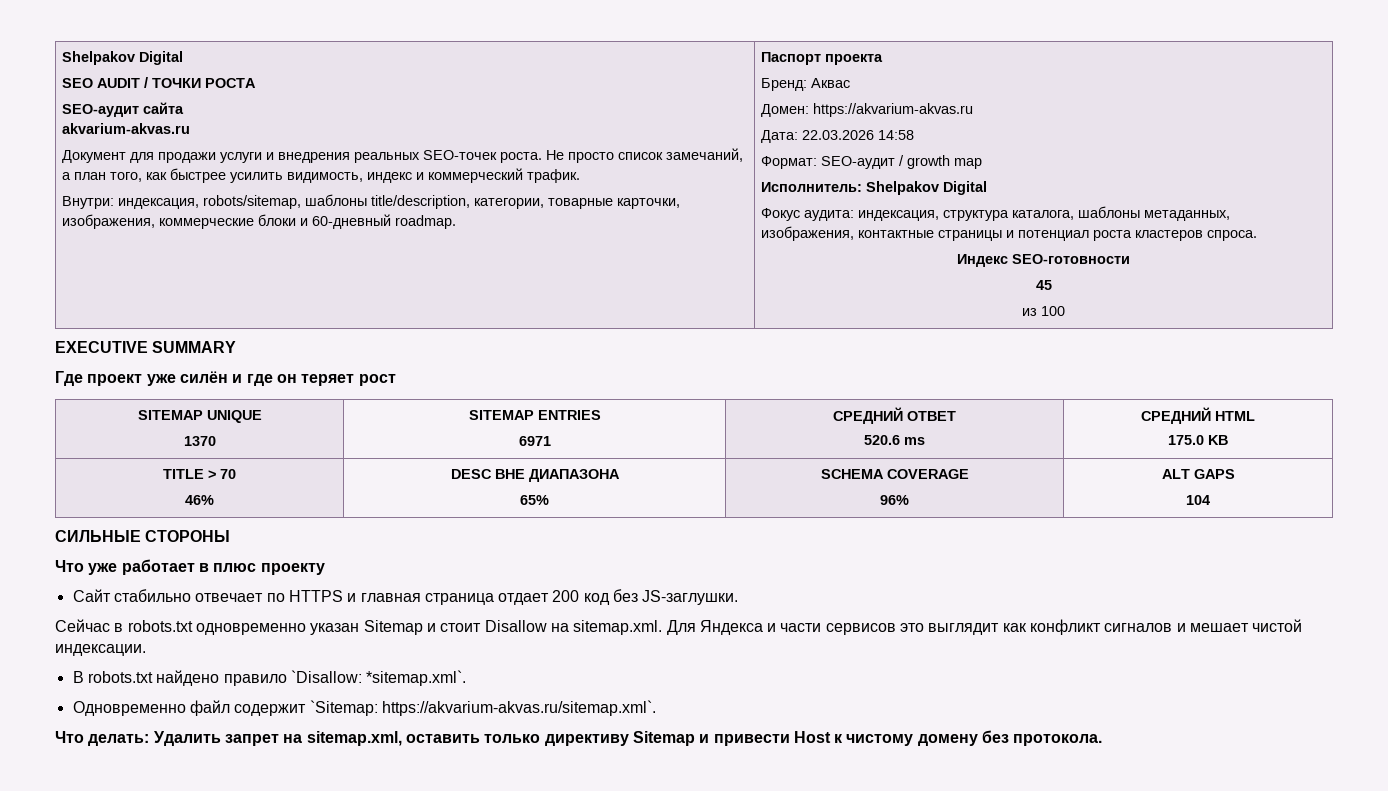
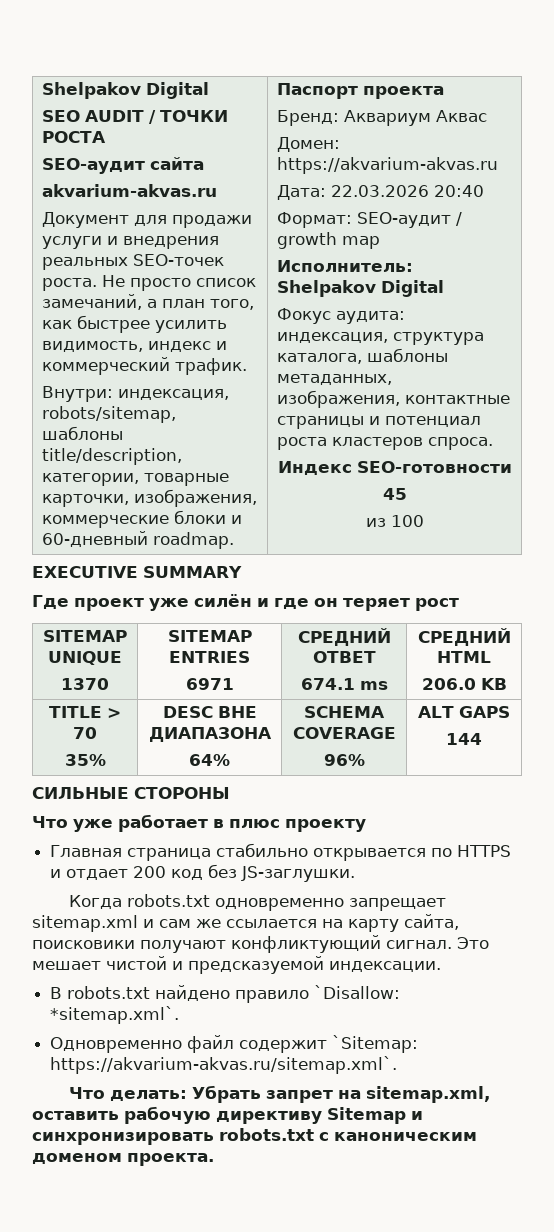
- Бренд: Аквас
+ Бренд: Аквариум Аквас
- Дата: 22.03.2026 14:58
+ Дата: 22.03.2026 20:40
  SITEMAP UNIQUE
  1370 | SITEMAP ENTRIES
  6971 | СРЕДНИЙ ОТВЕТ
- 520.6 ms | СРЕДНИЙ HTML
- 175.0 KB
+ 674.1 ms | СРЕДНИЙ HTML
+ 206.0 KB
  TITLE > 70
- 46% | DESC ВНЕ ДИАПАЗОНА
- 65% | SCHEMA COVERAGE
+ 35% | DESC ВНЕ ДИАПАЗОНА
+ 64% | SCHEMA COVERAGE
  96% | ALT GAPS
- 104
+ 144
- Сайт стабильно отвечает по HTTPS и главная страница отдает 200 код без JS-заглушки.
+ Главная страница стабильно открывается по HTTPS и отдает 200 код без JS-заглушки.
- Сейчас в robots.txt одновременно указан Sitemap и стоит Disallow на sitemap.xml. Для Яндекса и части сервисов это выглядит как конфликт сигналов и мешает чистой индексации.
+ Когда robots.txt одновременно запрещает sitemap.xml и сам же ссылается на карту сайта, поисковики получают конфликтующий сигнал. Это мешает чистой и предсказуемой индексации.
- Что делать: Удалить запрет на sitemap.xml, оставить только директиву Sitemap и привести Host к чистому домену без протокола.
+ Что делать: Убрать запрет на sitemap.xml, оставить рабочую директиву Sitemap и синхронизировать robots.txt с каноническим доменом проекта.

